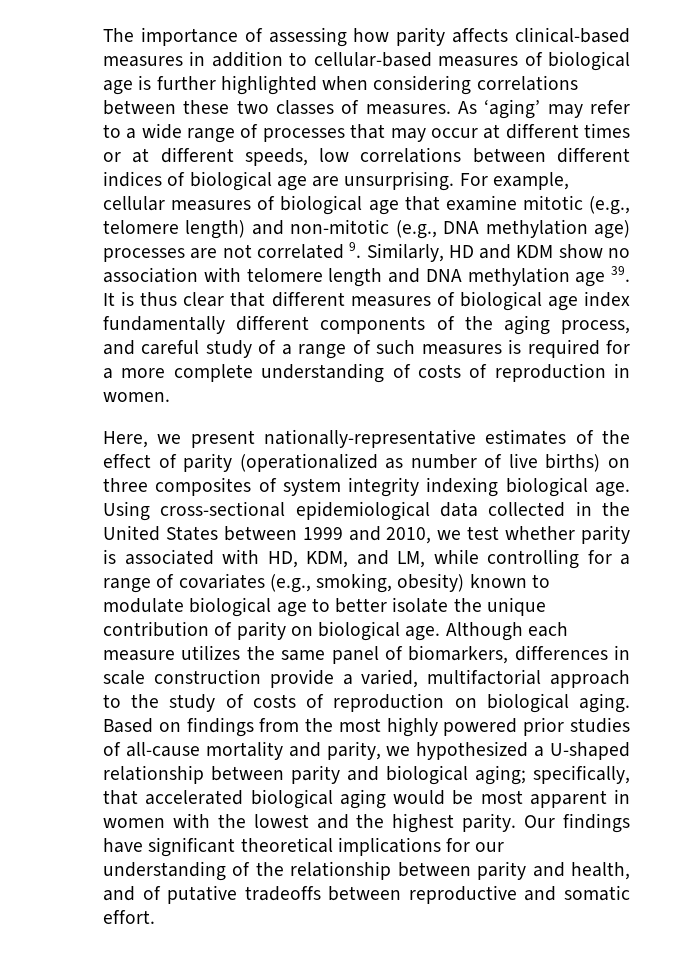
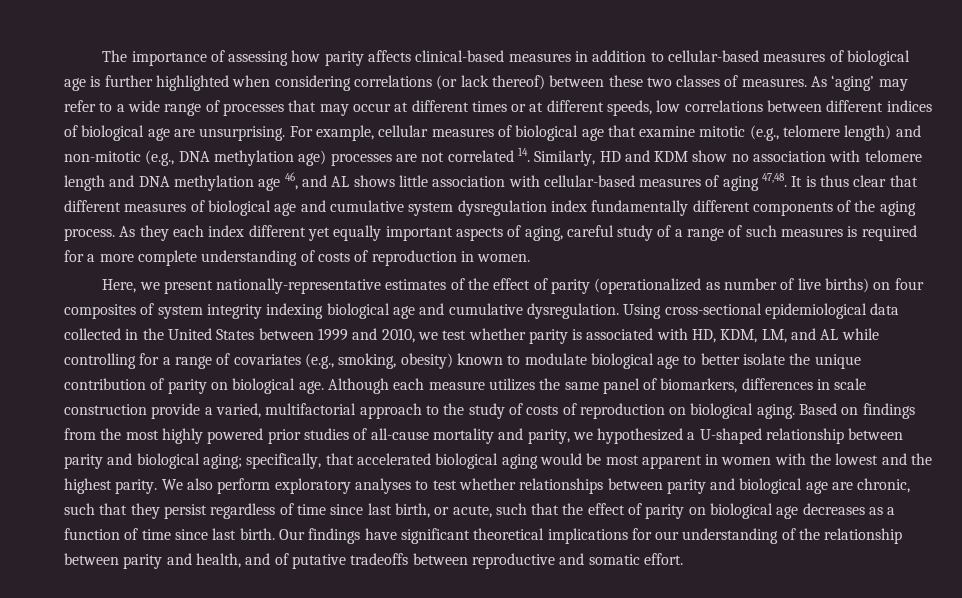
- The importance of assessing how parity affects clinical-based measures in addition to cellular-based measures of biological age is further highlighted when considering correlations between these two classes of measures.
+ The importance of assessing how parity affects clinical-based measures in addition to cellular-based measures of biological age is further highlighted when considering correlations (or lack thereof) between these two classes of measures.
- For example, cellular measures of biological age that examine mitotic (e.g., telomere length) and non-mitotic (e.g., DNA methylation age) processes are not correlated 9. Similarly, HD and KDM show no association with telomere length and DNA methylation age 39. It is thus clear that different measures of biological age index fundamentally different components of the aging process, and careful study of a range of such measures is required for a more complete understanding of costs of reproduction in women.
+ For example, cellular measures of biological age that examine mitotic (e.g., telomere length) and non-mitotic (e.g., DNA methylation age) processes are not correlated 14. Similarly, HD and KDM show no association with telomere length and DNA methylation age 46, and AL shows little association with cellular-based measures of aging 47,48. It is thus clear that different measures of biological age and cumulative system dysregulation index fundamentally different components of the aging process. As they each index different yet equally important aspects of aging, careful study of a range of such measures is required for a more complete understanding of costs of reproduction in women.
- Here, we present nationally-representative estimates of the effect of parity (operationalized as number of live births) on three composites of system integrity indexing biological age.
+ Here, we present nationally-representative estimates of the effect of parity (operationalized as number of live births) on four composites of system integrity indexing biological age and cumulative dysregulation.
- Using cross-sectional epidemiological data collected in the United States between 1999 and 2010, we test whether parity is associated with HD, KDM, and LM, while controlling for a range of covariates (e.g., smoking, obesity) known to modulate biological age to better isolate the unique contribution of parity on biological age.
+ Using cross-sectional epidemiological data collected in the United States between 1999 and 2010, we test whether parity is associated with HD, KDM, LM, and AL while controlling for a range of covariates (e.g., smoking, obesity) known to modulate biological age to better isolate the unique contribution of parity on biological age.
+ We also perform exploratory analyses to test whether relationships between parity and biological age are chronic, such that they persist regardless of time since last birth, or acute, such that the effect of parity on biological age decreases as a function of time since last birth.

